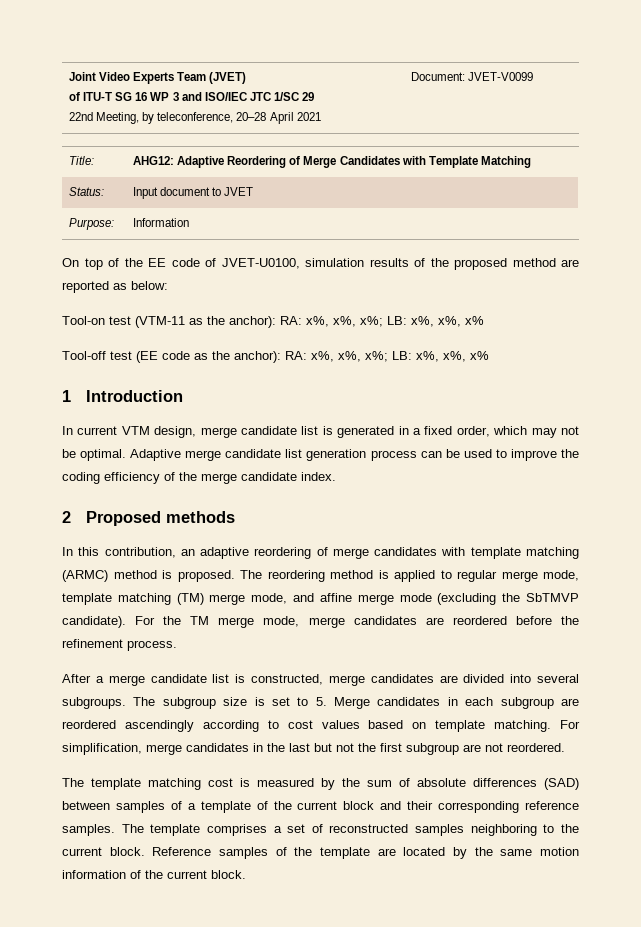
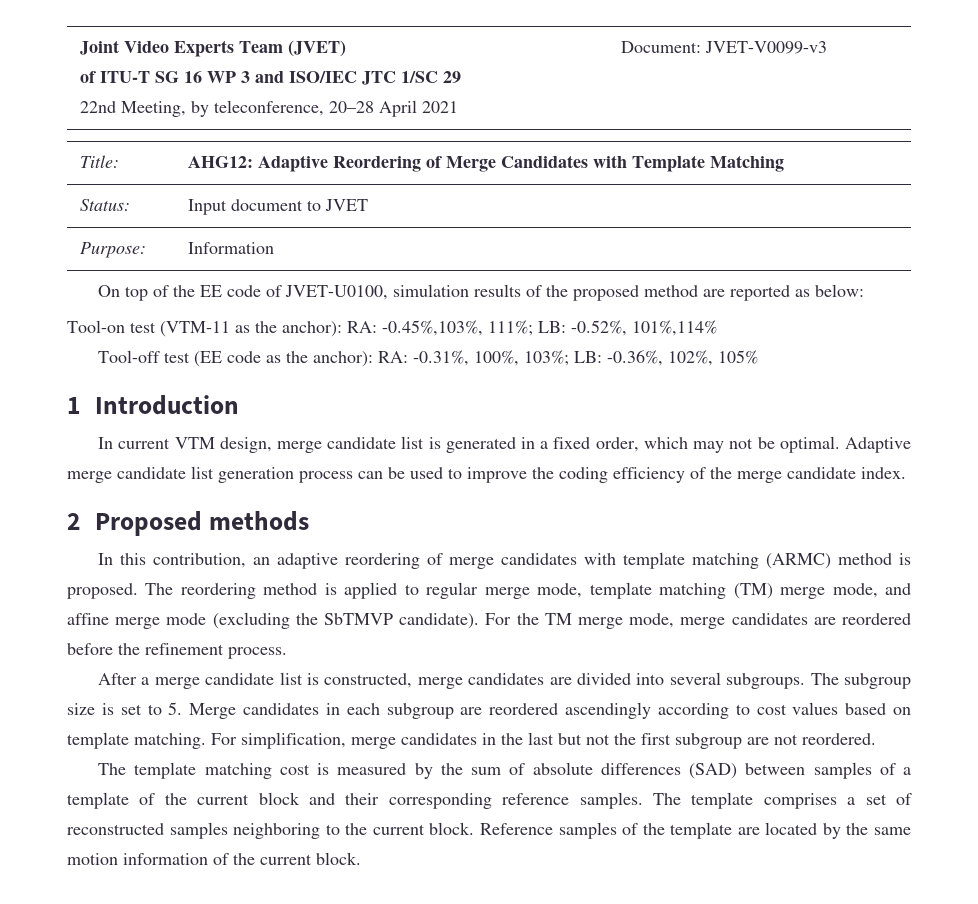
  Joint Video Experts Team (JVET)
  of ITU-T SG 16 WP 3 and ISO/IEC JTC 1/SC 29
- 22nd Meeting, by teleconference, 20–28 April 2021 | Document: JVET-V0099
+ 22nd Meeting, by teleconference, 20–28 April 2021 | Document: JVET-V0099-v3
- Tool-on test (VTM-11 as the anchor): RA: x%, x%, x%; LB: x%, x%, x%
+ Tool-on test (VTM-11 as the anchor): RA: -0.45%,103%, 111%; LB: -0.52%, 101%,114%
- Tool-off test (EE code as the anchor): RA: x%, x%, x%; LB: x%, x%, x%
+ Tool-off test (EE code as the anchor): RA: -0.31%, 100%, 103%; LB: -0.36%, 102%, 105%

